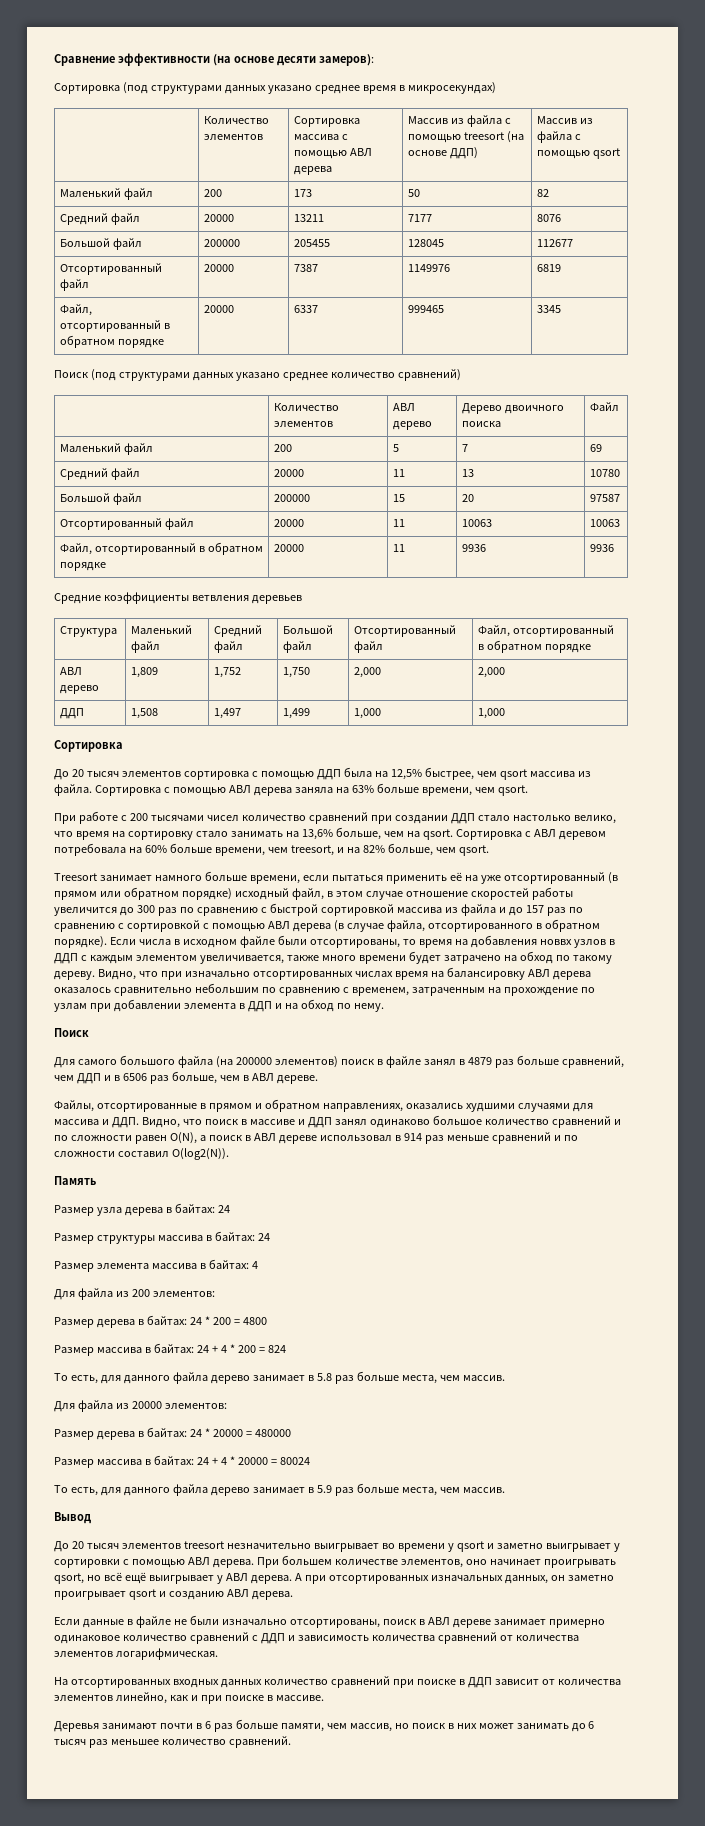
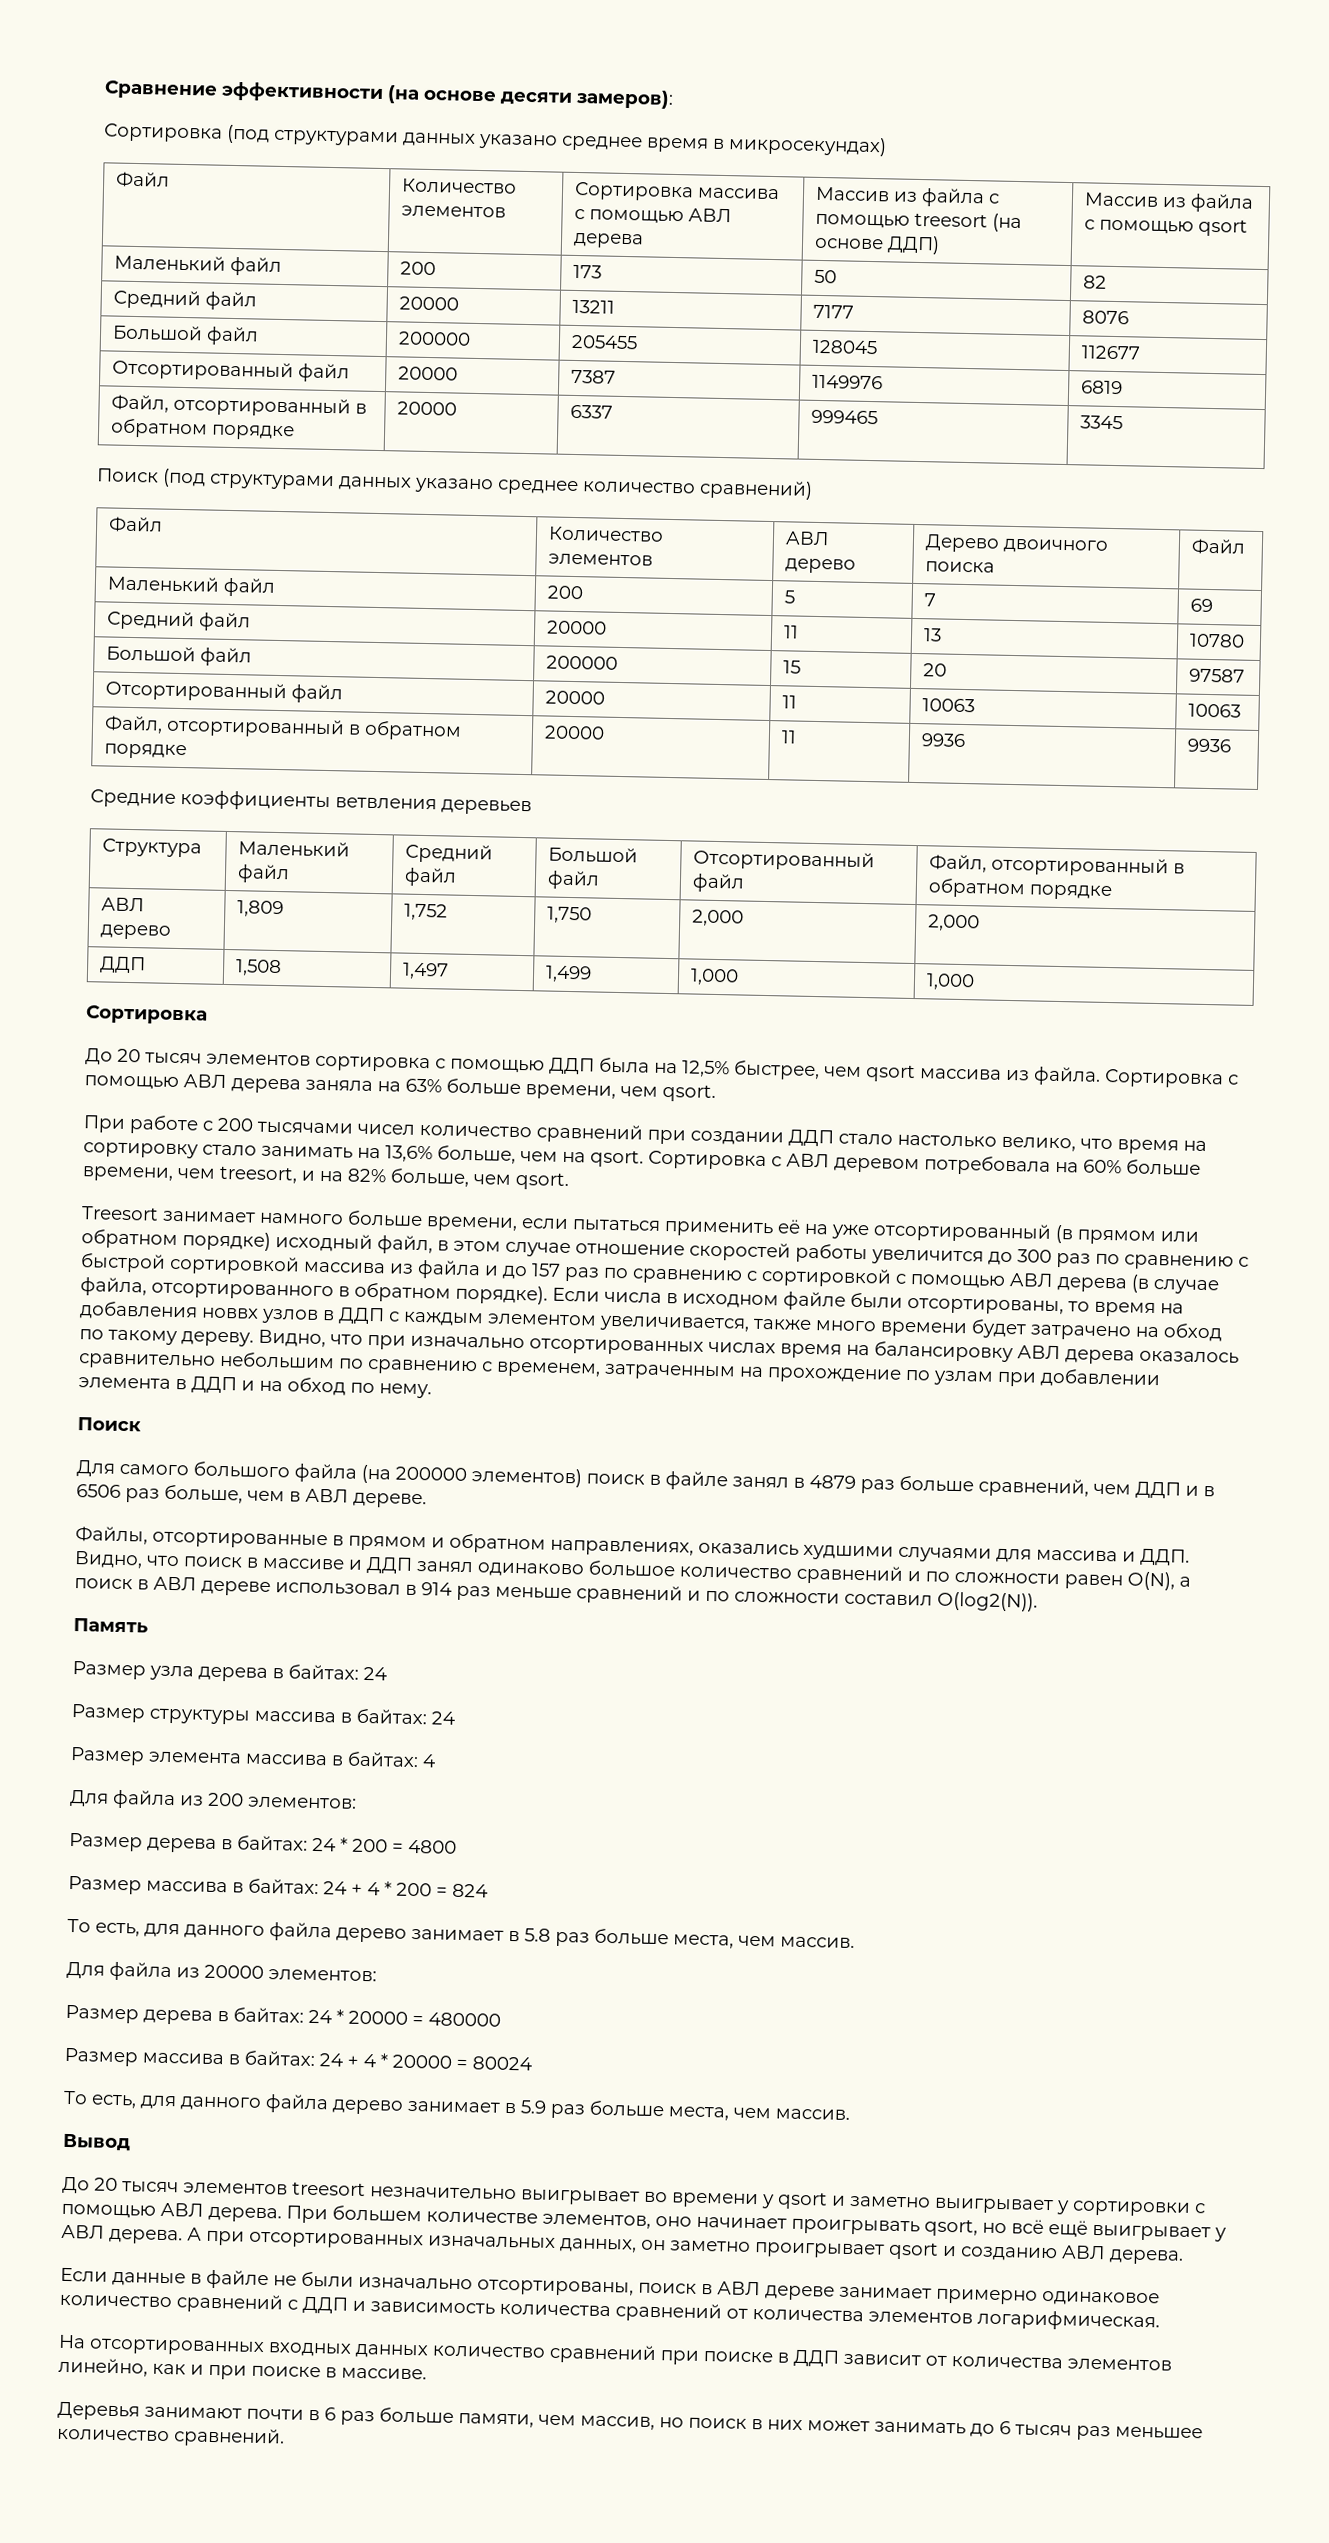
- | Количество элементов | Сортировка массива с помощью АВЛ дерева | Массив из файла с помощью treesort (на основе ДДП) | Массив из файла с помощью qsort
+ Файл | Количество элементов | Сортировка массива с помощью АВЛ дерева | Массив из файла с помощью treesort (на основе ДДП) | Массив из файла с помощью qsort
- | Количество элементов | АВЛ дерево | Дерево двоичного поиска | Файл
+ Файл | Количество элементов | АВЛ дерево | Дерево двоичного поиска | Файл

